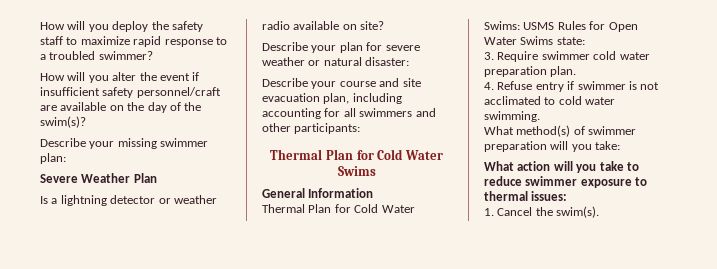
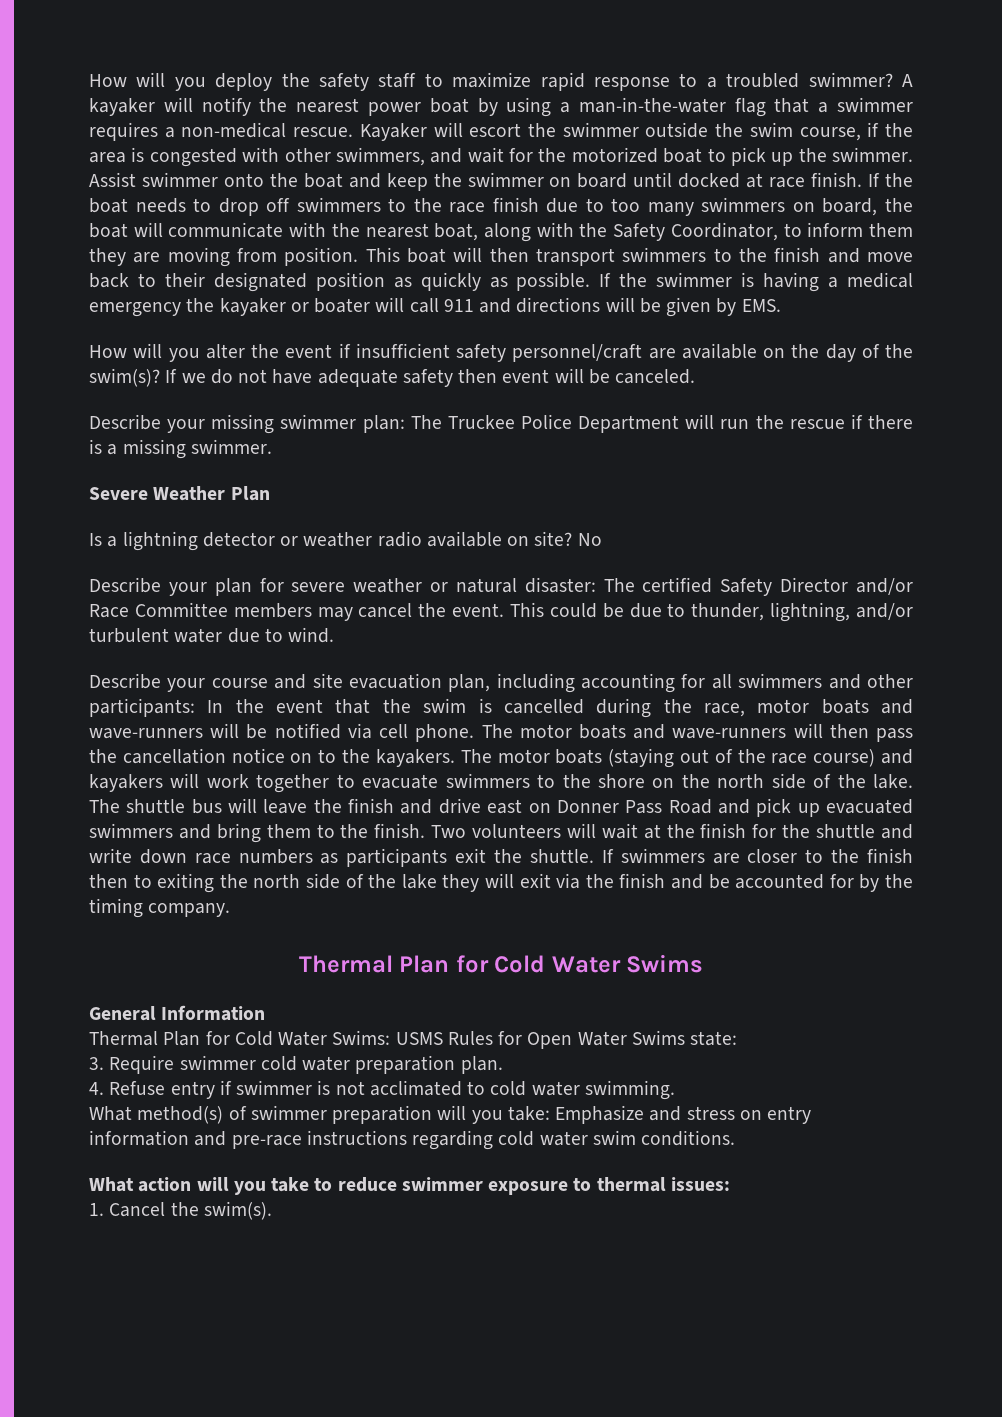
+ A kayaker will notify the nearest power boat by using a man-in-the-water flag that a swimmer requires a non-medical rescue. Kayaker will escort the swimmer outside the swim course, if the area is congested with other swimmers, and wait for the motorized boat to pick up the swimmer. Assist swimmer onto the boat and keep the swimmer on board until docked at race finish. If the boat needs to drop off swimmers to the race finish due to too many swimmers on board, the boat will communicate with the nearest boat, along with the Safety Coordinator, to inform them they are moving from position. This boat will then transport swimmers to the finish and move back to their designated position as quickly as possible. If the swimmer is having a medical emergency the kayaker or boater will call 911 and directions will be given by EMS.
+ If we do not have adequate safety then event will be canceled.
- Describe your missing swimmer plan:
+ Describe your missing swimmer plan: The Truckee Police Department will run the rescue if there is a missing swimmer.
+ No
- Describe your plan for severe weather or natural disaster:
+ Describe your plan for severe weather or natural disaster: The certified Safety Director and/or Race Committee members may cancel the event. This could be due to thunder, lightning, and/or turbulent water due to wind.
- Describe your course and site evacuation plan, including accounting for all swimmers and other participants:
+ Describe your course and site evacuation plan, including accounting for all swimmers and other participants: In the event that the swim is cancelled during the race, motor boats and wave-runners will be notified via cell phone. The motor boats and wave-runners will then pass the cancellation notice on to the kayakers. The motor boats (staying out of the race course) and kayakers will work together to evacuate swimmers to the shore on the north side of the lake. The shuttle bus will leave the finish and drive east on Donner Pass Road and pick up evacuated swimmers and bring them to the finish. Two volunteers will wait at the finish for the shuttle and write down race numbers as participants exit the shuttle. If swimmers are closer to the finish then to exiting the north side of the lake they will exit via the finish and be accounted for by the timing company.
- What method(s) of swimmer preparation will you take:
+ What method(s) of swimmer preparation will you take: Emphasize and stress on entry information and pre-race instructions regarding cold water swim conditions.

